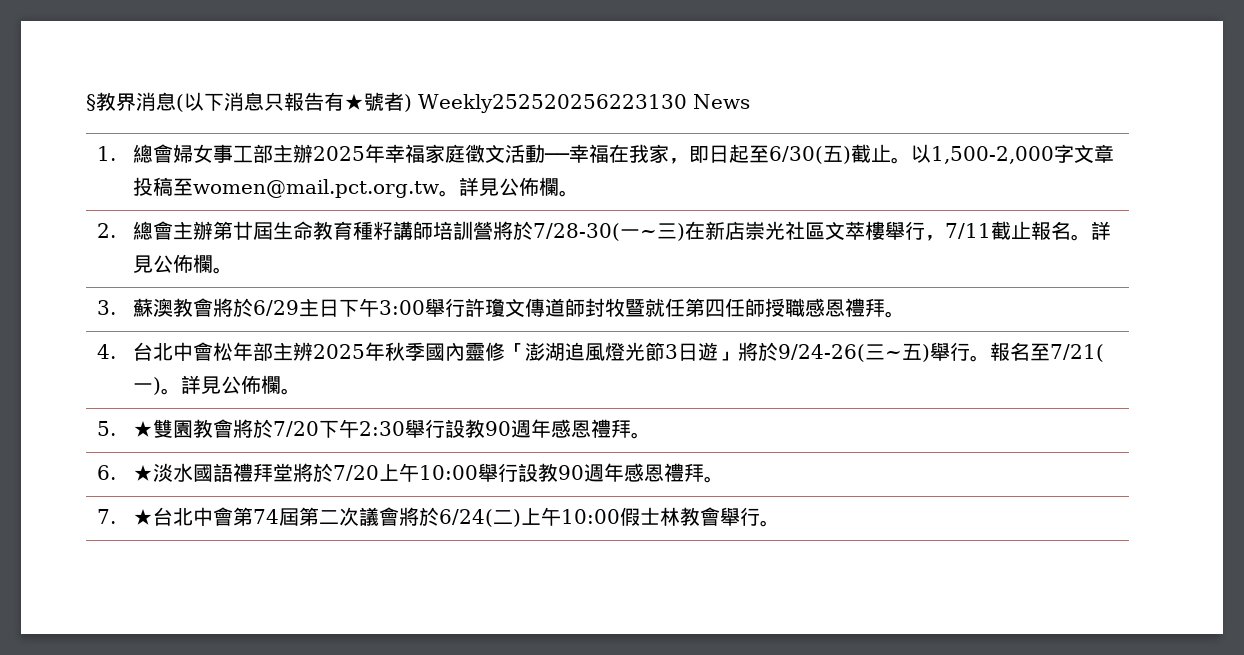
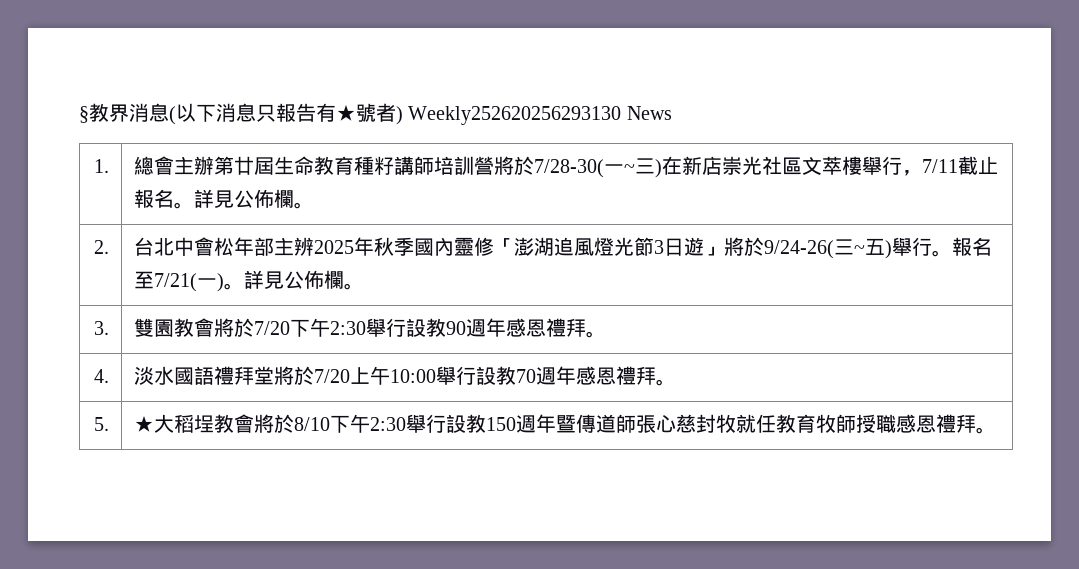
- §教界消息(以下消息只報告有★號者) Weekly252520256223130 News
+ §教界消息(以下消息只報告有★號者) Weekly252620256293130 News
- 1. | 總會婦女事工部主辦2025年幸福家庭徵文活動──幸福在我家，即日起至6/30(五)截止。以1,500-2,000字文章投稿至women@mail.pct.org.tw。詳見公佈欄。
- 2. | 總會主辦第廿屆生命教育種籽講師培訓營將於7/28-30(一~三)在新店崇光社區文萃樓舉行，7/11截止報名。詳見公佈欄。
+ 1. | 總會主辦第廿屆生命教育種籽講師培訓營將於7/28-30(一~三)在新店崇光社區文萃樓舉行，7/11截止報名。詳見公佈欄。
- 3. | 蘇澳教會將於6/29主日下午3:00舉行許瓊文傳道師封牧暨就任第四任師授職感恩禮拜。
- 4. | 台北中會松年部主辨2025年秋季國內靈修「澎湖追風燈光節3日遊」將於9/24-26(三~五)舉行。報名至7/21(一)。詳見公佈欄。
+ 2. | 台北中會松年部主辨2025年秋季國內靈修「澎湖追風燈光節3日遊」將於9/24-26(三~五)舉行。報名至7/21(一)。詳見公佈欄。
- 5. | ★雙園教會將於7/20下午2:30舉行設教90週年感恩禮拜。
+ 3. | 雙園教會將於7/20下午2:30舉行設教90週年感恩禮拜。
- 6. | ★淡水國語禮拜堂將於7/20上午10:00舉行設教90週年感恩禮拜。
- 7. | ★台北中會第74屆第二次議會將於6/24(二)上午10:00假士林教會舉行。
+ 4. | 淡水國語禮拜堂將於7/20上午10:00舉行設教70週年感恩禮拜。
+ 5. | ★大稻埕教會將於8/10下午2:30舉行設教150週年暨傳道師張心慈封牧就任教育牧師授職感恩禮拜。

